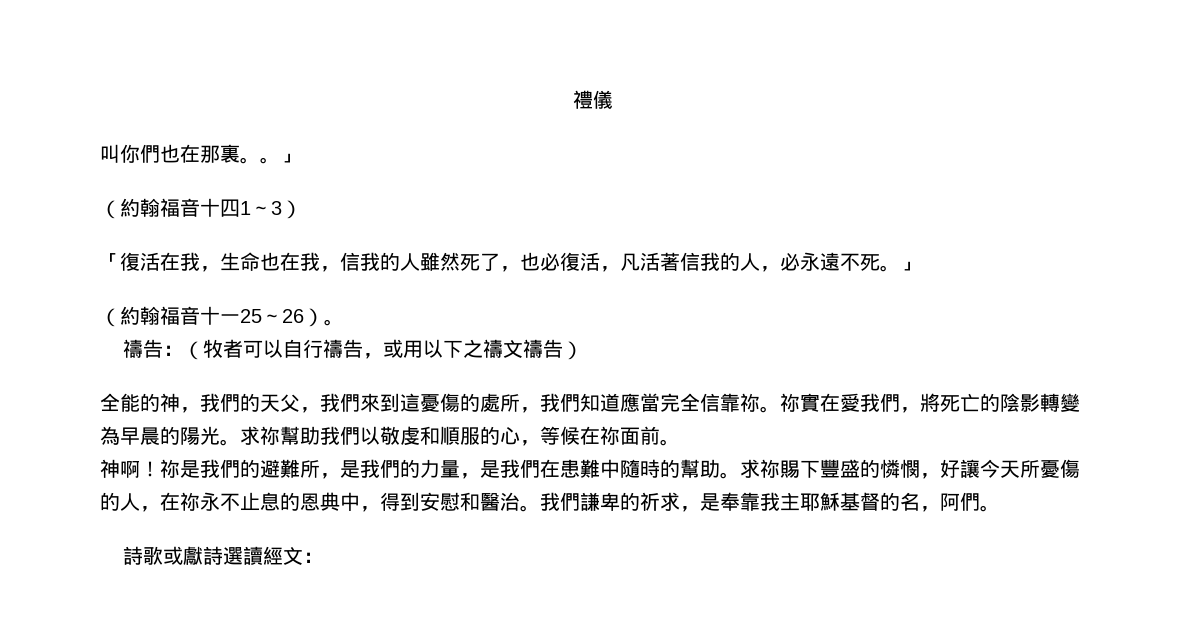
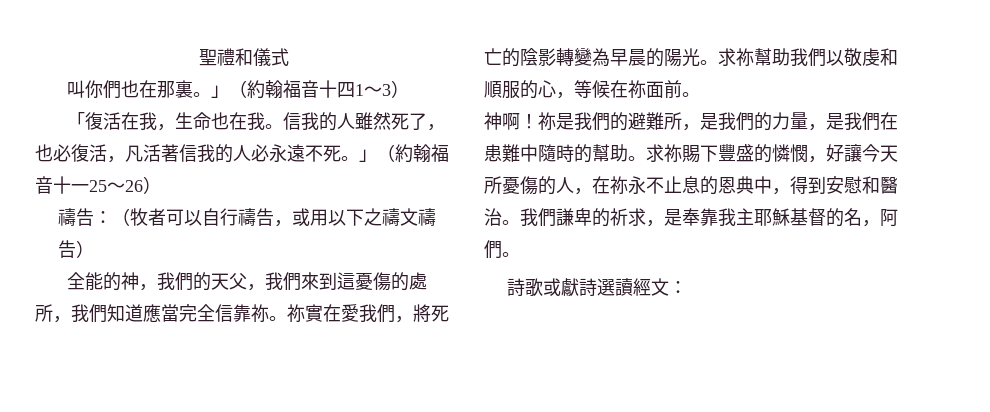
- 禮儀
+ 聖禮和儀式
- 叫你們也在那裏。。」
- （約翰福音十四1～3）
+ 叫你們也在那裏。」（約翰福音十四1～3）
- 「復活在我，生命也在我，信我的人雖然死了，也必復活，凡活著信我的人，必永遠不死。」
- （約翰福音十一25～26）。
+ 「復活在我，生命也在我。信我的人雖然死了，也必復活，凡活著信我的人必永遠不死。」（約翰福音十一25～26）

